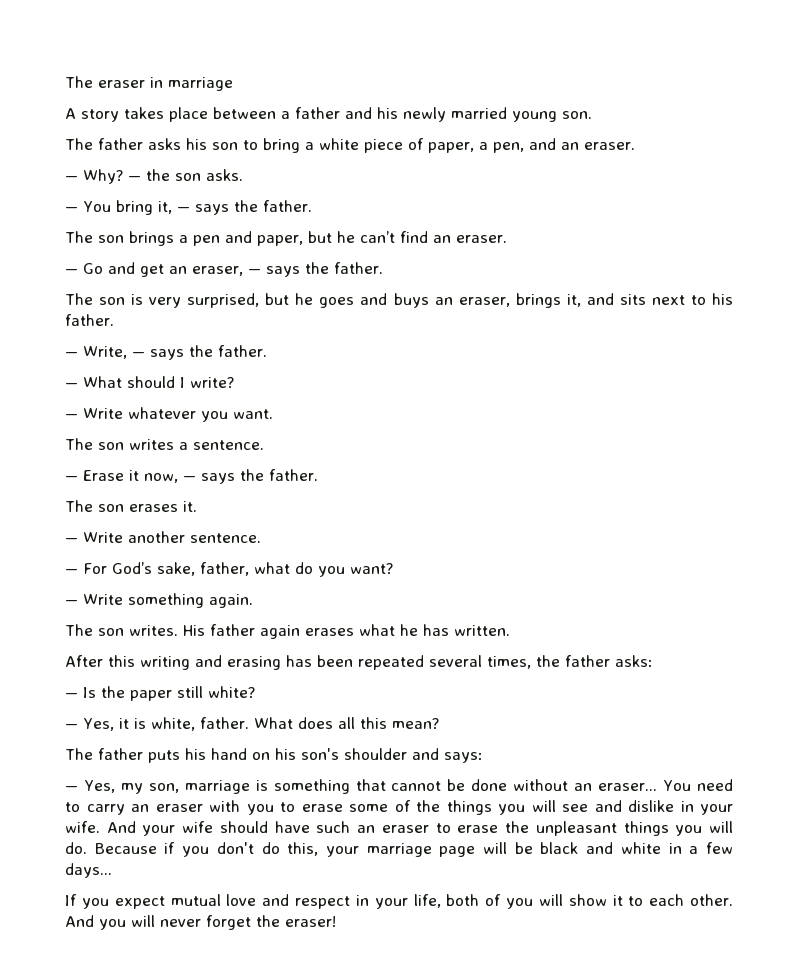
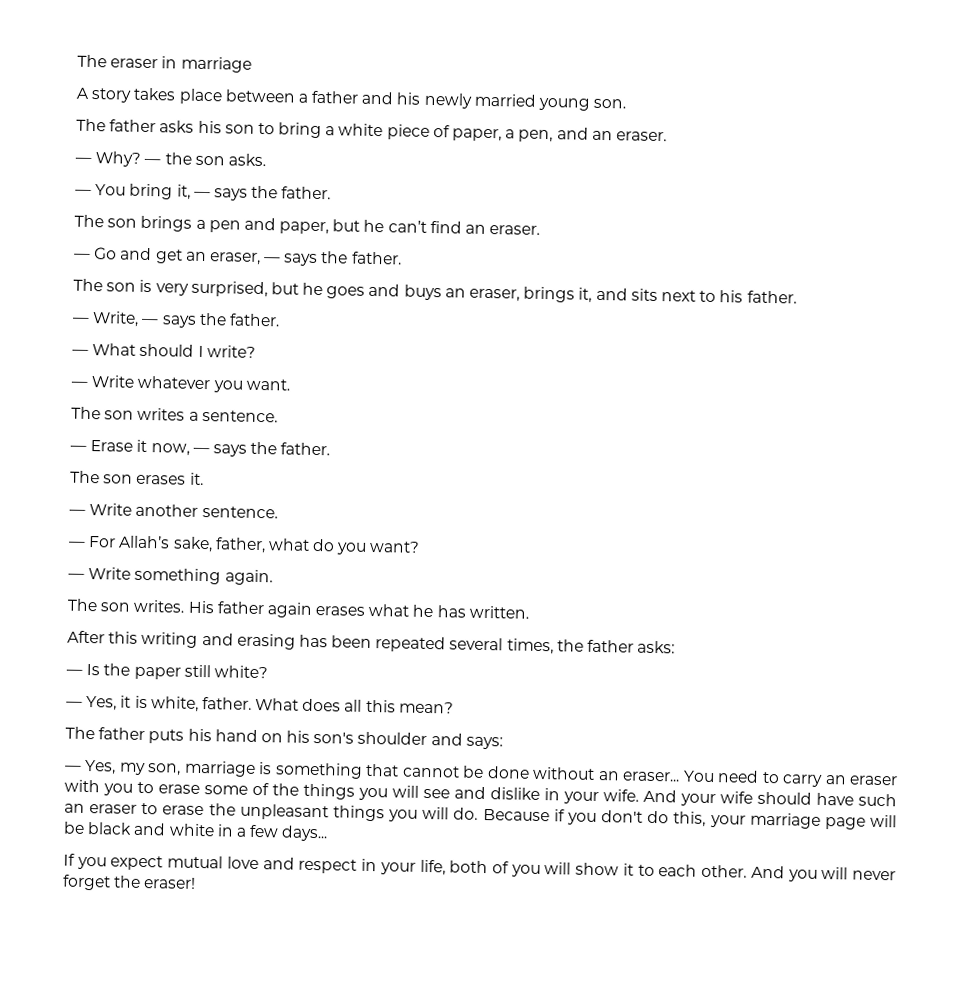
- — For God’s sake, father, what do you want?
+ — For Allah’s sake, father, what do you want?

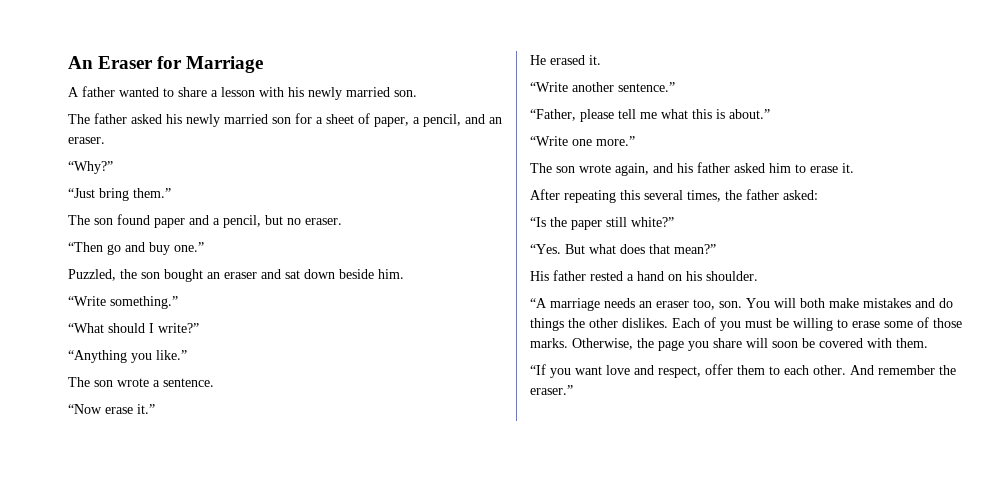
- The eraser in marriage
- A story takes place between a father and his newly married young son.
+ An Eraser for Marriage
+ A father wanted to share a lesson with his newly married son.
- The father asks his son to bring a white piece of paper, a pen, and an eraser.
+ The father asked his newly married son for a sheet of paper, a pencil, and an eraser.
- — Why? — the son asks.
- — You bring it, — says the father.
- The son brings a pen and paper, but he can’t find an eraser.
- — Go and get an eraser, — says the father.
- The son is very surprised, but he goes and buys an eraser, brings it, and sits next to his father.
- — Write, — says the father.
- — What should I write?
- — Write whatever you want.
- The son writes a sentence.
- — Erase it now, — says the father.
- The son erases it.
- — Write another sentence.
- — For Allah’s sake, father, what do you want?
- — Write something again.
- The son writes. His father again erases what he has written.
- After this writing and erasing has been repeated several times, the father asks:
- — Is the paper still white?
- — Yes, it is white, father. What does all this mean?
- The father puts his hand on his son's shoulder and says:
- — Yes, my son, marriage is something that cannot be done without an eraser... You need to carry an eraser with you to erase some of the things you will see and dislike in your wife. And your wife should have such an eraser to erase the unpleasant things you will do. Because if you don't do this, your marriage page will be black and white in a few days...
- If you expect mutual love and respect in your life, both of you will show it to each other. And you will never forget the eraser!
+ “Why?”
+ “Just bring them.”
+ The son found paper and a pencil, but no eraser.
+ “Then go and buy one.”
+ Puzzled, the son bought an eraser and sat down beside him.
+ “Write something.”
+ “What should I write?”
+ “Anything you like.”
+ The son wrote a sentence.
+ “Now erase it.”
+ He erased it.
+ “Write another sentence.”
+ “Father, please tell me what this is about.”
+ “Write one more.”
+ The son wrote again, and his father asked him to erase it.
+ After repeating this several times, the father asked:
+ “Is the paper still white?”
+ “Yes. But what does that mean?”
+ His father rested a hand on his shoulder.
+ “A marriage needs an eraser too, son. You will both make mistakes and do things the other dislikes. Each of you must be willing to erase some of those marks. Otherwise, the page you share will soon be covered with them.
+ “If you want love and respect, offer them to each other. And remember the eraser.”

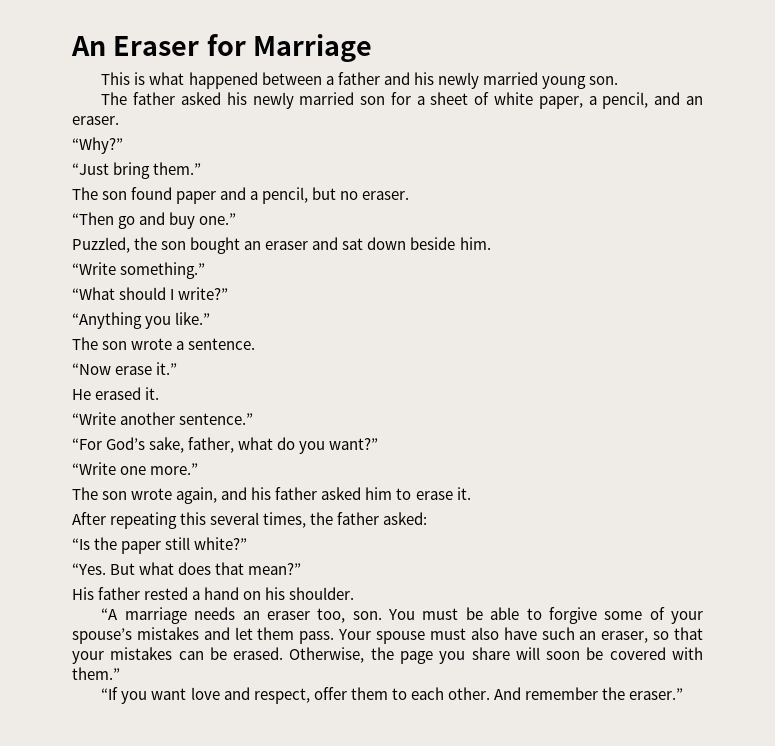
- A father wanted to share a lesson with his newly married son.
+ This is what happened between a father and his newly married young son.
- The father asked his newly married son for a sheet of paper, a pencil, and an eraser.
+ The father asked his newly married son for a sheet of white paper, a pencil, and an eraser.
- “Father, please tell me what this is about.”
+ “For God’s sake, father, what do you want?”
- You will both make mistakes and do things the other dislikes. Each of you must be willing to erase some of those marks.
+ You must be able to forgive some of your spouse’s mistakes and let them pass. Your spouse must also have such an eraser, so that your mistakes can be erased.
- Otherwise, the page you share will soon be covered with them.
+ Otherwise, the page you share will soon be covered with them.”

